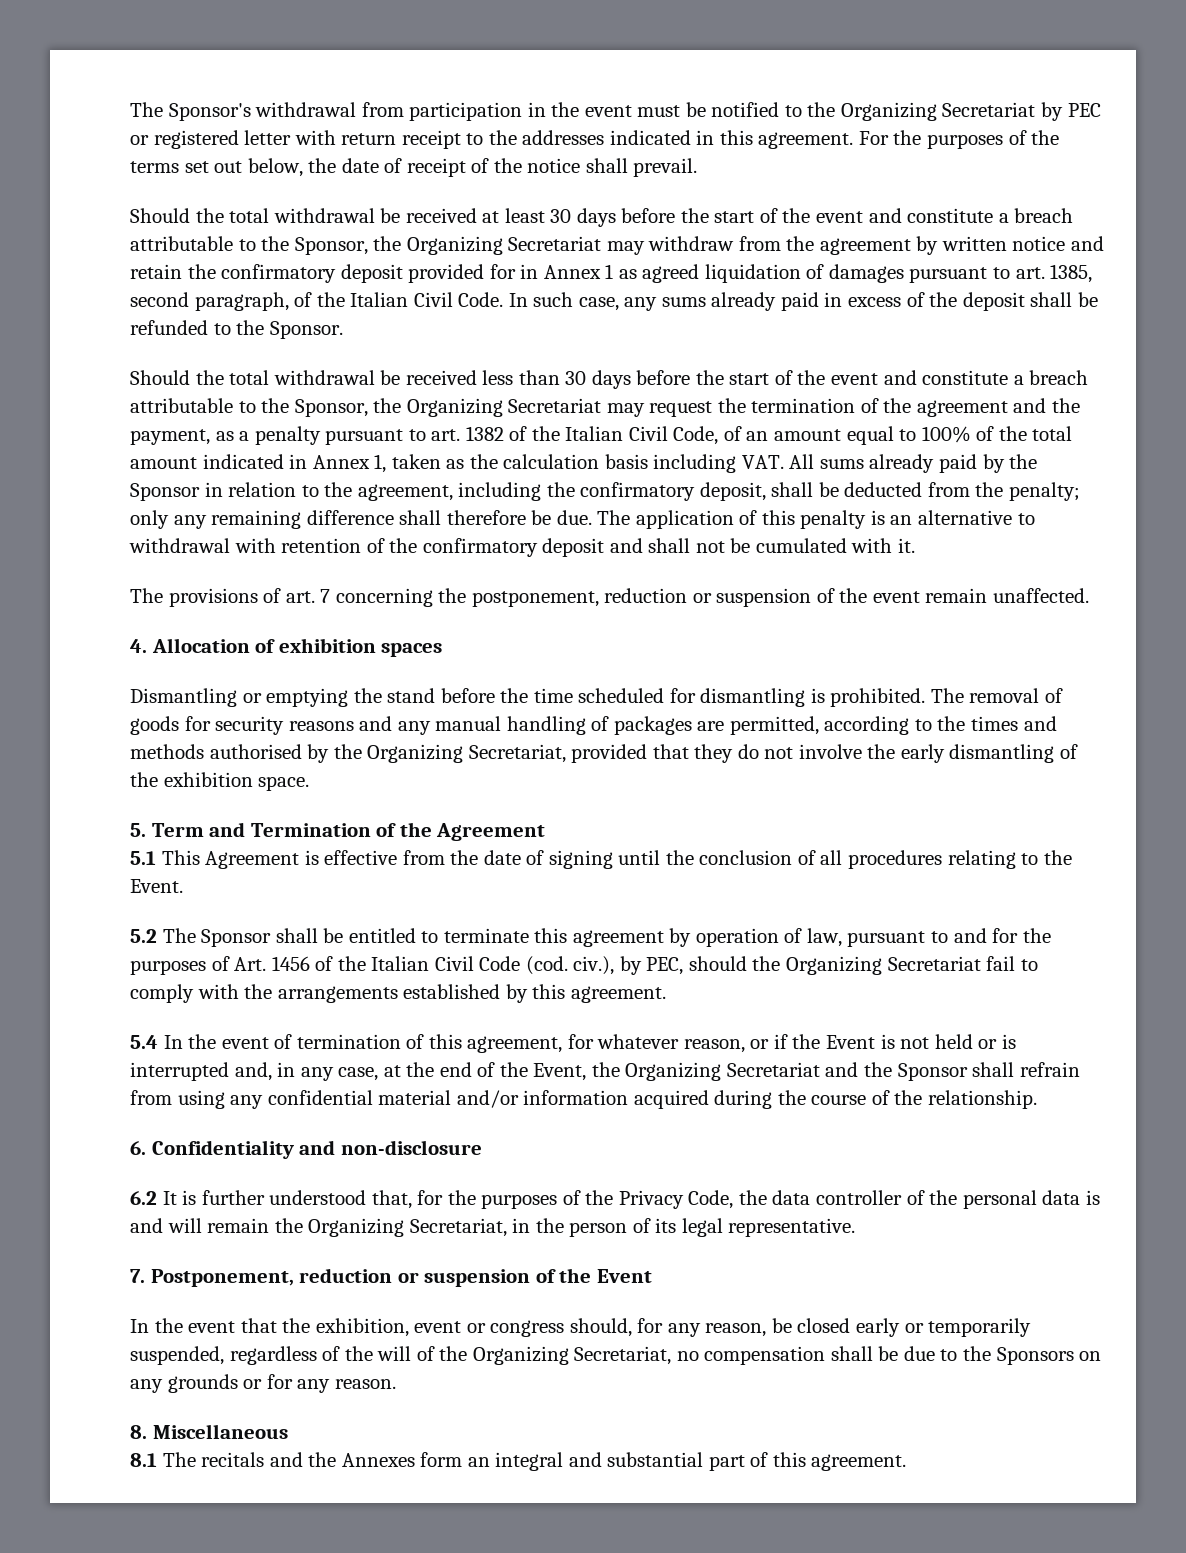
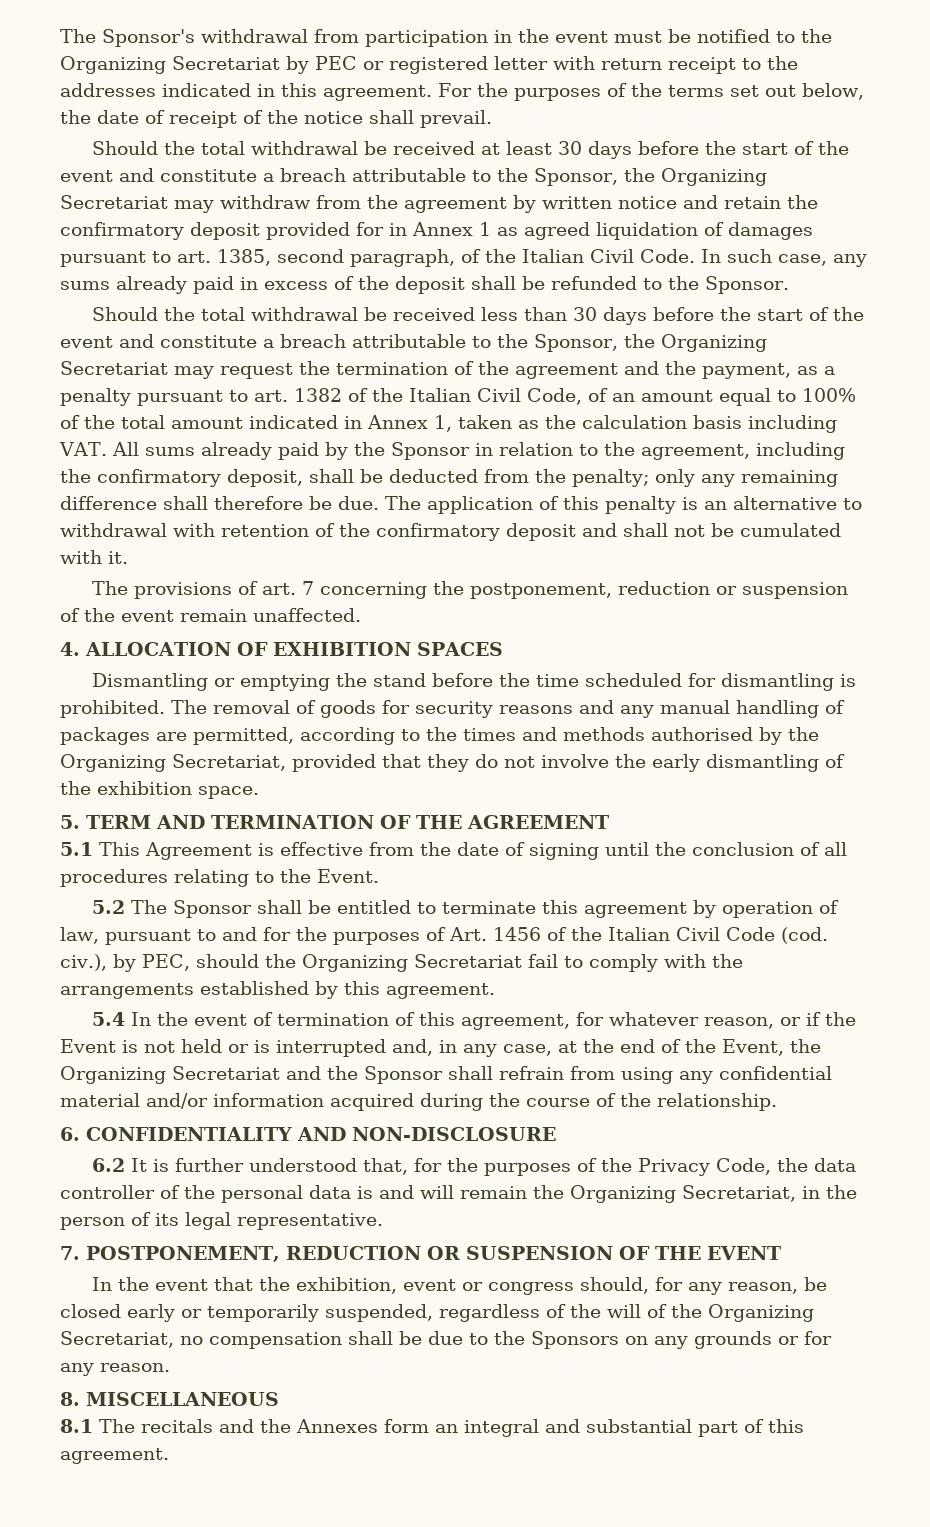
- 4. Allocation of exhibition spaces
+ 4. ALLOCATION OF EXHIBITION SPACES
- 5. Term and Termination of the Agreement
+ 5. TERM AND TERMINATION OF THE AGREEMENT
- 6. Confidentiality and non-disclosure
+ 6. CONFIDENTIALITY AND NON-DISCLOSURE
- 7. Postponement, reduction or suspension of the Event
+ 7. POSTPONEMENT, REDUCTION OR SUSPENSION OF THE EVENT
- 8. Miscellaneous
+ 8. MISCELLANEOUS

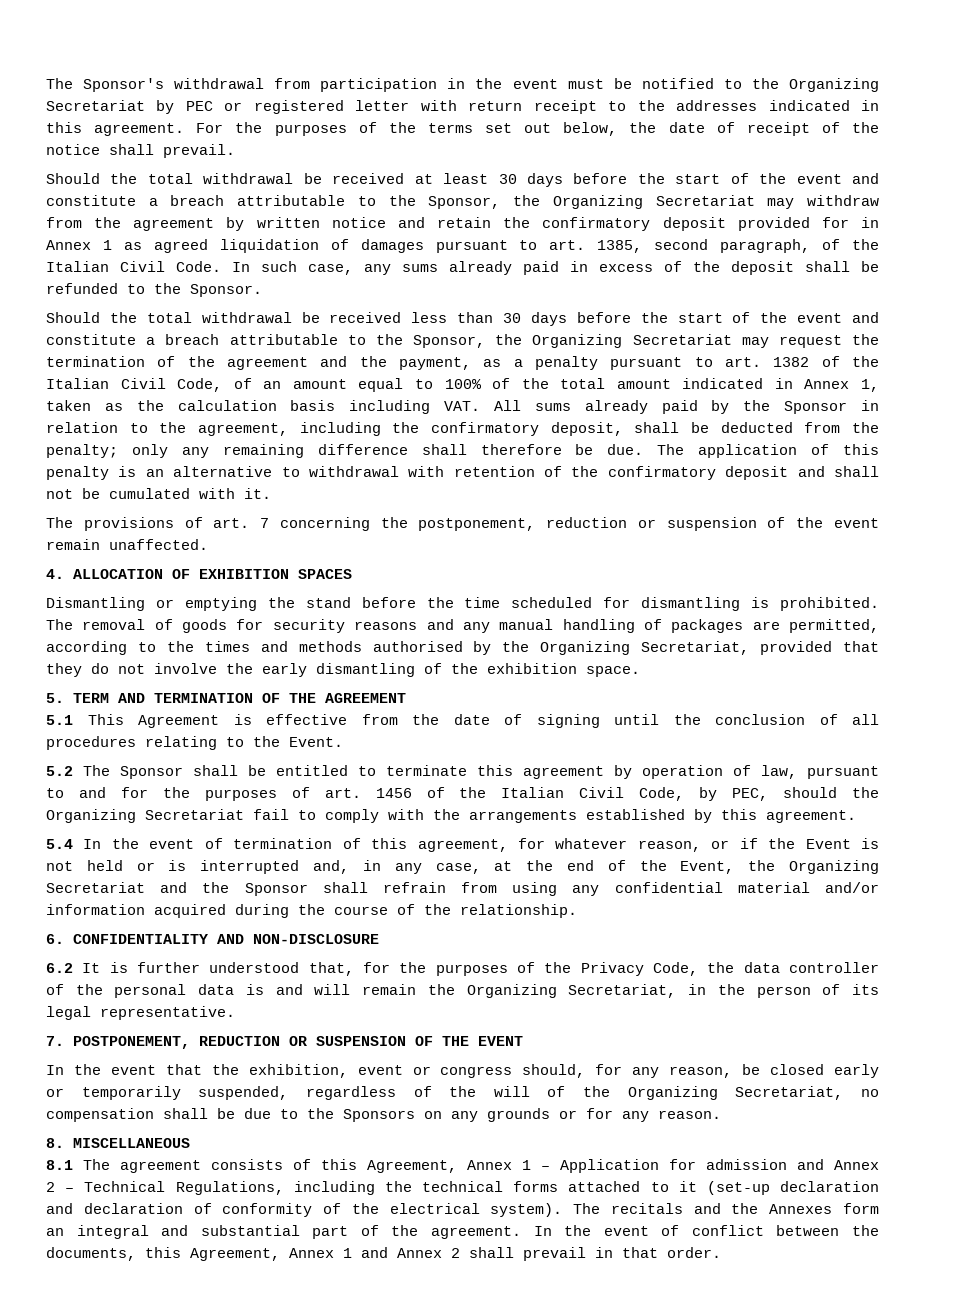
- 5.2 The Sponsor shall be entitled to terminate this agreement by operation of law, pursuant to and for the purposes of Art. 1456 of the Italian Civil Code (cod. civ.), by PEC, should the Organizing Secretariat fail to comply with the arrangements established by this agreement.
+ 5.2 The Sponsor shall be entitled to terminate this agreement by operation of law, pursuant to and for the purposes of art. 1456 of the Italian Civil Code, by PEC, should the Organizing Secretariat fail to comply with the arrangements established by this agreement.
- 8.1 The recitals and the Annexes form an integral and substantial part of this agreement.
+ 8.1 The agreement consists of this Agreement, Annex 1 – Application for admission and Annex 2 – Technical Regulations, including the technical forms attached to it (set-up declaration and declaration of conformity of the electrical system). The recitals and the Annexes form an integral and substantial part of the agreement. In the event of conflict between the documents, this Agreement, Annex 1 and Annex 2 shall prevail in that order.

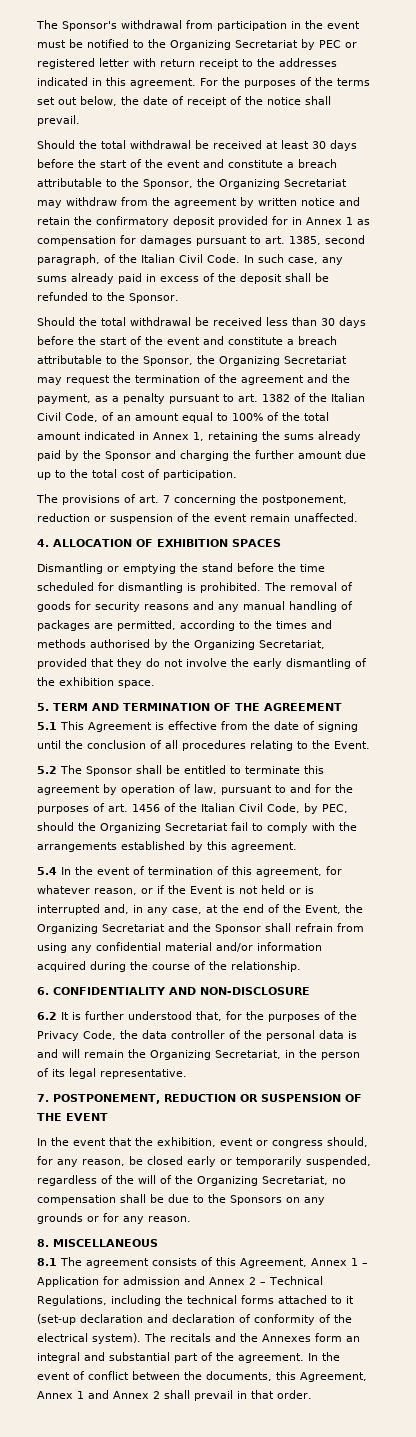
- Should the total withdrawal be received at least 30 days before the start of the event and constitute a breach attributable to the Sponsor, the Organizing Secretariat may withdraw from the agreement by written notice and retain the confirmatory deposit provided for in Annex 1 as agreed liquidation of damages pursuant to art. 1385, second paragraph, of the Italian Civil Code.
+ Should the total withdrawal be received at least 30 days before the start of the event and constitute a breach attributable to the Sponsor, the Organizing Secretariat may withdraw from the agreement by written notice and retain the confirmatory deposit provided for in Annex 1 as compensation for damages pursuant to art. 1385, second paragraph, of the Italian Civil Code.
- Should the total withdrawal be received less than 30 days before the start of the event and constitute a breach attributable to the Sponsor, the Organizing Secretariat may request the termination of the agreement and the payment, as a penalty pursuant to art. 1382 of the Italian Civil Code, of an amount equal to 100% of the total amount indicated in Annex 1, taken as the calculation basis including VAT. All sums already paid by the Sponsor in relation to the agreement, including the confirmatory deposit, shall be deducted from the penalty; only any remaining difference shall therefore be due. The application of this penalty is an alternative to withdrawal with retention of the confirmatory deposit and shall not be cumulated with it.
+ Should the total withdrawal be received less than 30 days before the start of the event and constitute a breach attributable to the Sponsor, the Organizing Secretariat may request the termination of the agreement and the payment, as a penalty pursuant to art. 1382 of the Italian Civil Code, of an amount equal to 100% of the total amount indicated in Annex 1, retaining the sums already paid by the Sponsor and charging the further amount due up to the total cost of participation.

